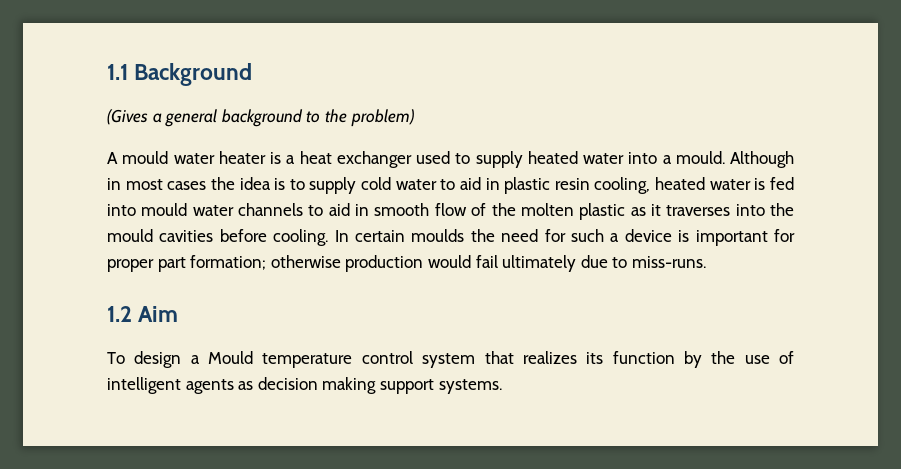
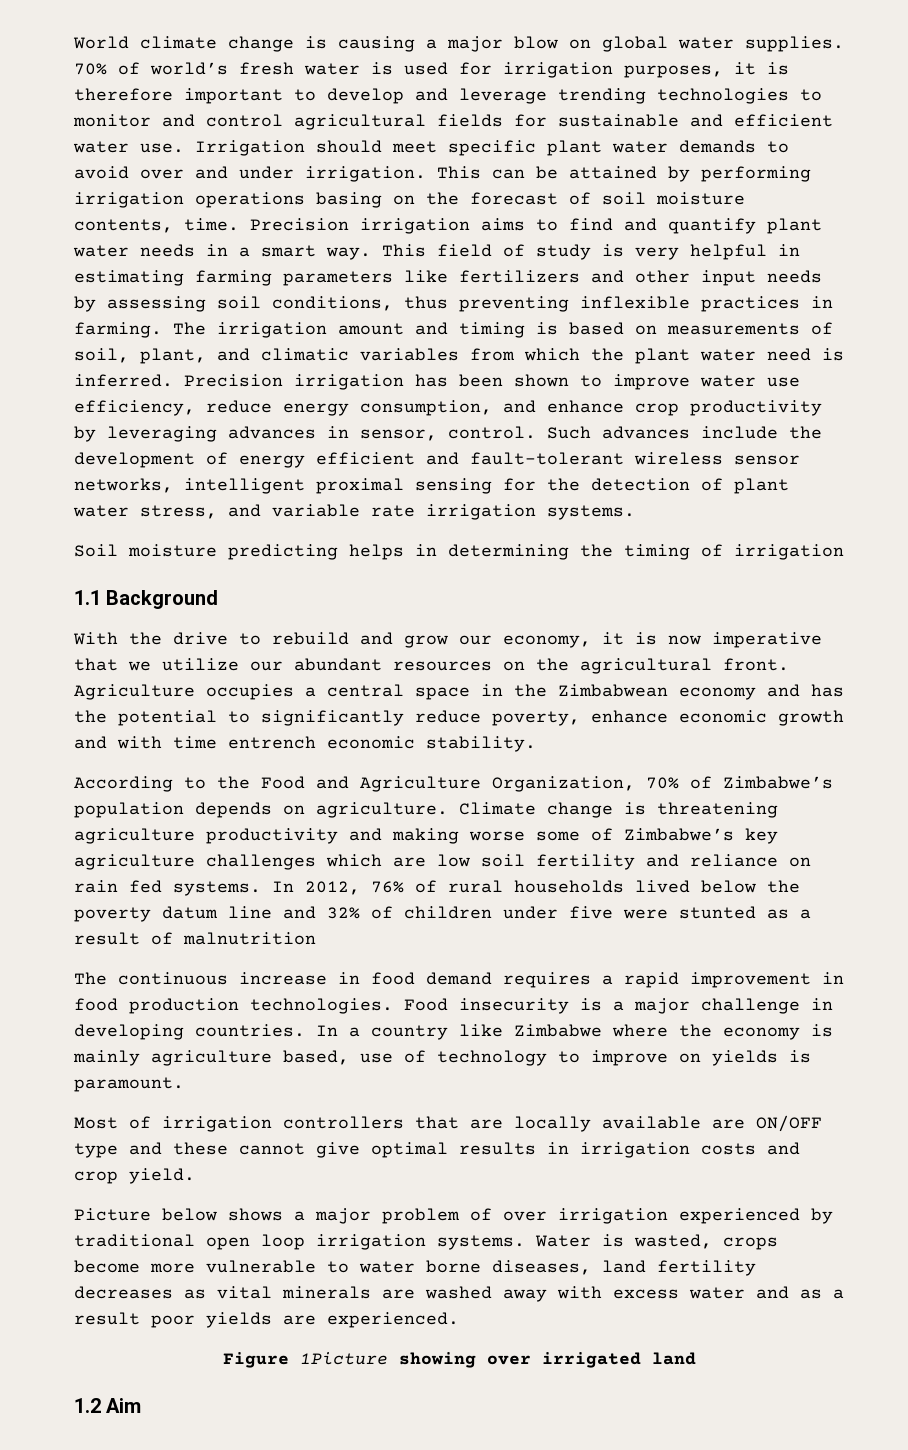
+ World climate change is causing a major blow on global water supplies. 70% of world’s fresh water is used for irrigation purposes, it is therefore important to develop and leverage trending technologies to monitor and control agricultural fields for sustainable and efficient water use. Irrigation should meet specific plant water demands to avoid over and under irrigation. This can be attained by performing irrigation operations basing on the forecast of soil moisture contents, time. Precision irrigation aims to find and quantify plant water needs in a smart way. This field of study is very helpful in estimating farming parameters like fertilizers and other input needs by assessing soil conditions, thus preventing inflexible practices in farming. The irrigation amount and timing is based on measurements of soil, plant, and climatic variables from which the plant water need is inferred. Precision irrigation has been shown to improve water use efficiency, reduce energy consumption, and enhance crop productivity by leveraging advances in sensor, control. Such advances include the development of energy efficient and fault-tolerant wireless sensor networks, intelligent proximal sensing for the detection of plant water stress, and variable rate irrigation systems.
+ Soil moisture predicting helps in determining the timing of irrigation
  1.1 Background
- (Gives a general background to the problem)
- A mould water heater is a heat exchanger used to supply heated water into a mould. Although in most cases the idea is to supply cold water to aid in plastic resin cooling, heated water is fed into mould water channels to aid in smooth flow of the molten plastic as it traverses into the mould cavities before cooling. In certain moulds the need for such a device is important for proper part formation; otherwise production would fail ultimately due to miss-runs.
+ With the drive to rebuild and grow our economy, it is now imperative that we utilize our abundant resources on the agricultural front. Agriculture occupies a central space in the Zimbabwean economy and has the potential to significantly reduce poverty, enhance economic growth and with time entrench economic stability.
+ According to the Food and Agriculture Organization, 70% of Zimbabwe’s population depends on agriculture. Climate change is threatening agriculture productivity and making worse some of Zimbabwe’s key agriculture challenges which are low soil fertility and reliance on rain fed systems. In 2012, 76% of rural households lived below the poverty datum line and 32% of children under five were stunted as a result of malnutrition
+ The continuous increase in food demand requires a rapid improvement in food production technologies. Food insecurity is a major challenge in developing countries. In a country like Zimbabwe where the economy is mainly agriculture based, use of technology to improve on yields is paramount.
+ Most of irrigation controllers that are locally available are ON/OFF type and these cannot give optimal results in irrigation costs and crop yield.
+ Picture below shows a major problem of over irrigation experienced by traditional open loop irrigation systems. Water is wasted, crops become more vulnerable to water borne diseases, land fertility decreases as vital minerals are washed away with excess water and as a result poor yields are experienced.
+ Figure 1Picture showing over irrigated land
  1.2 Aim
- To design a Mould temperature control system that realizes its function by the use of intelligent agents as decision making support systems.

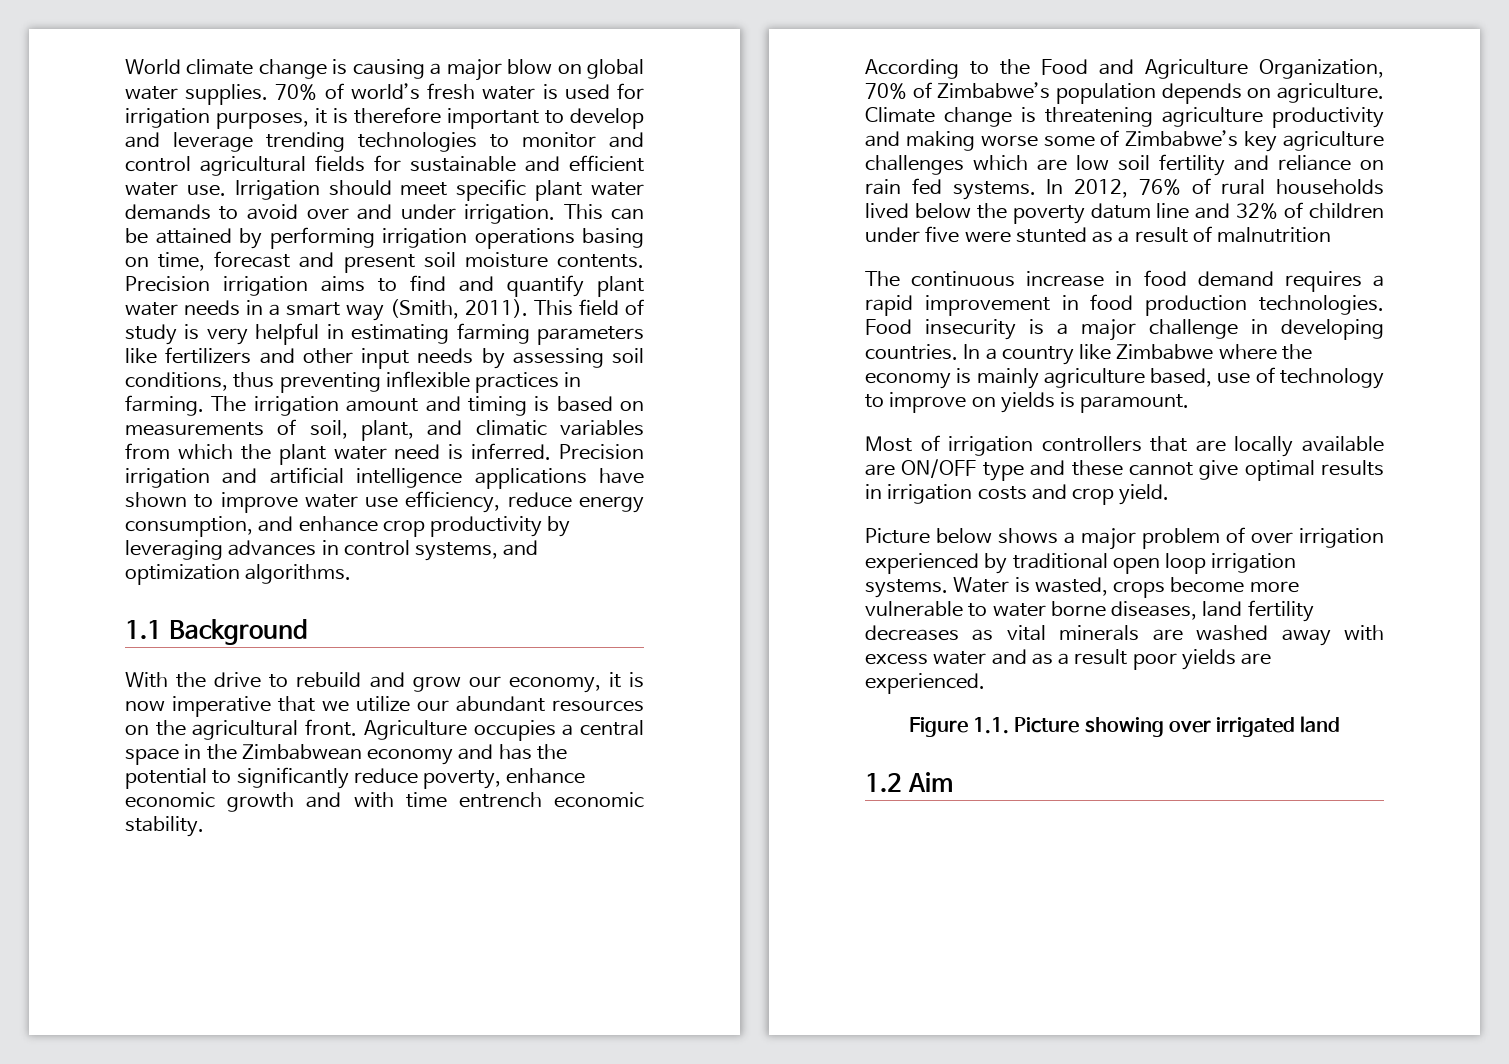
- This can be attained by performing irrigation operations basing on the forecast of soil moisture contents, time.
+ This can be attained by performing irrigation operations basing on time, forecast and present soil moisture contents.
- Precision irrigation aims to find and quantify plant water needs in a smart way.
+ Precision irrigation aims to find and quantify plant water needs in a smart way (Smith, 2011).
- Precision irrigation has been shown to improve water use efficiency, reduce energy consumption, and enhance crop productivity by leveraging advances in sensor, control. Such advances include the development of energy efficient and fault-tolerant wireless sensor networks, intelligent proximal sensing for the detection of plant water stress, and variable rate irrigation systems.
- Soil moisture predicting helps in determining the timing of irrigation
+ Precision irrigation and artificial intelligence applications have shown to improve water use efficiency, reduce energy consumption, and enhance crop productivity by leveraging advances in control systems, and optimization algorithms.
- Figure 1Picture showing over irrigated land
+ Figure 1.1. Picture showing over irrigated land

